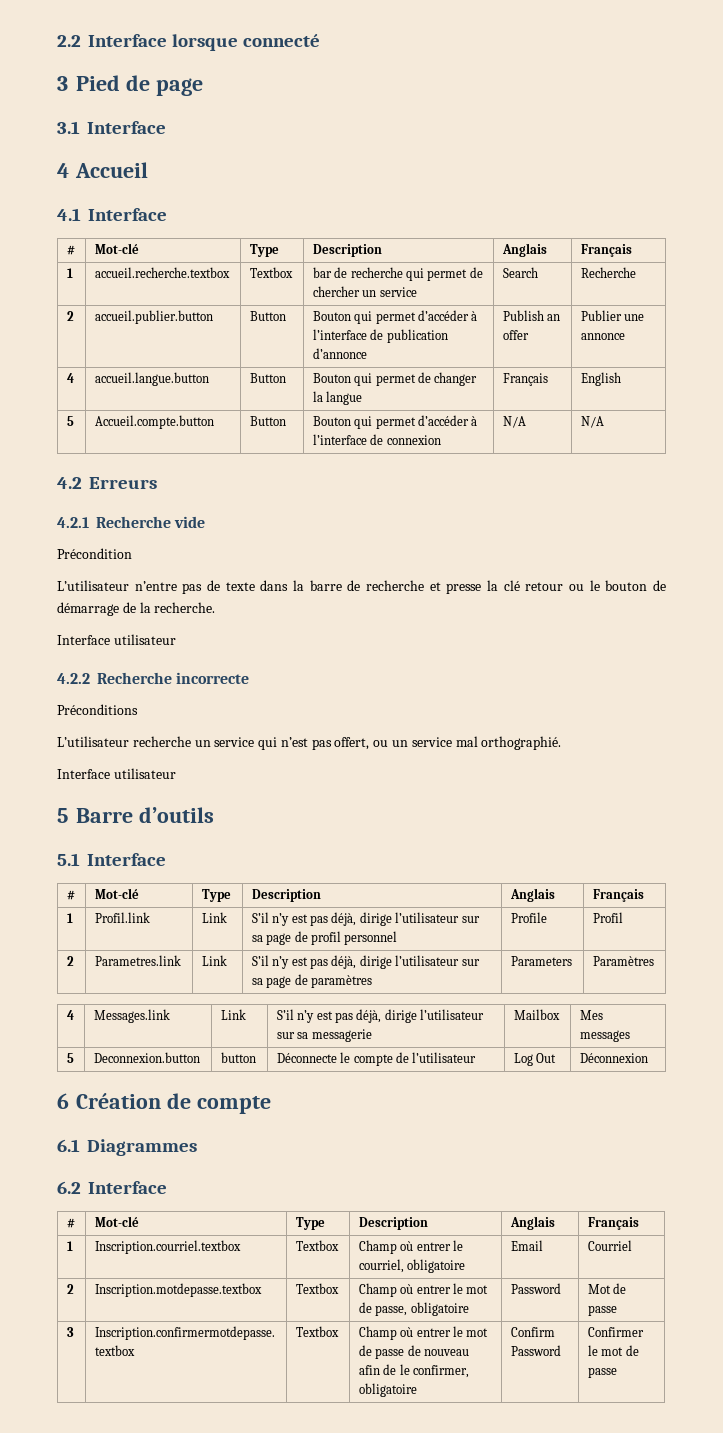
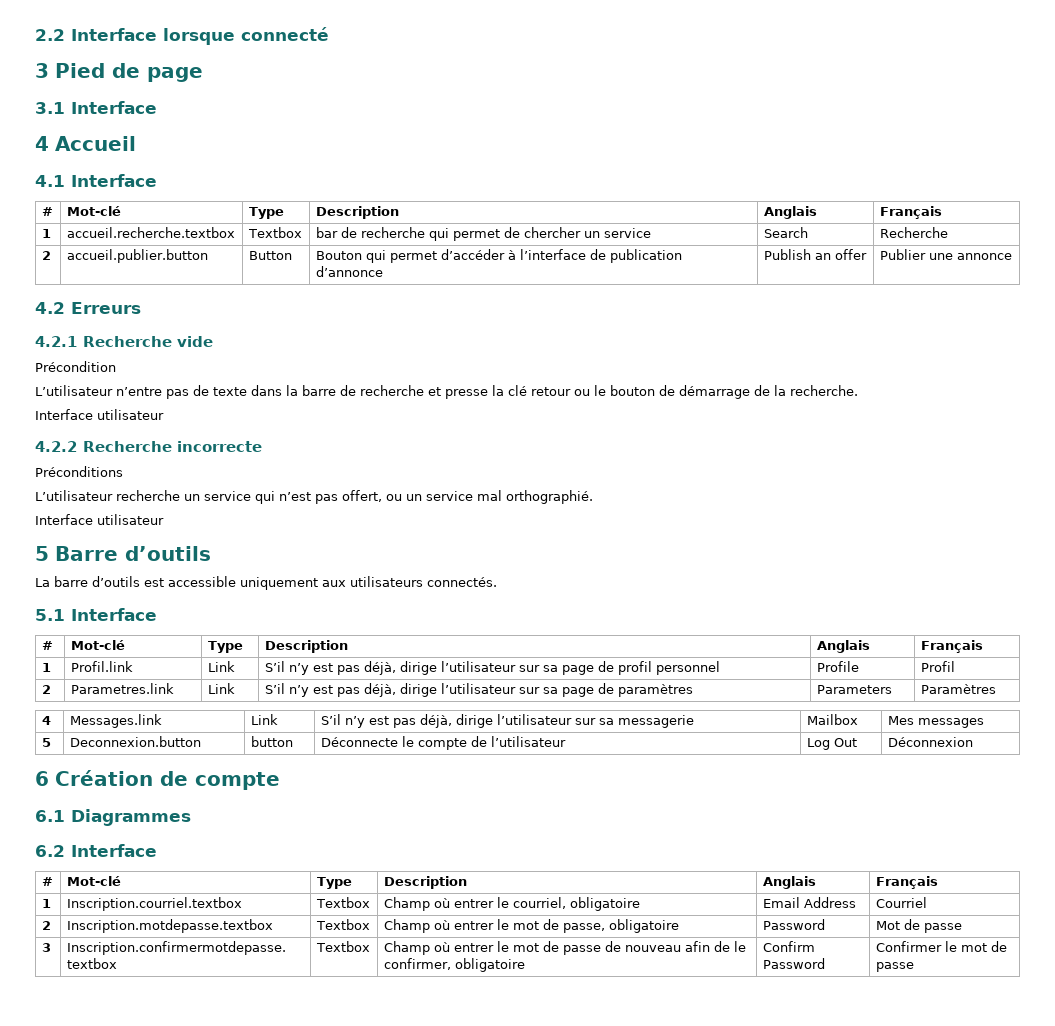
- 4 | accueil.langue.button | Button | Bouton qui permet de changer la langue | Français | English
- 5 | Accueil.compte.button | Button | Bouton qui permet d’accéder à l’interface de connexion | N/A | N/A
+ La barre d’outils est accessible uniquement aux utilisateurs connectés.
- 1 | Inscription.courriel.textbox | Textbox | Champ où entrer le courriel, obligatoire | Email | Courriel
+ 1 | Inscription.courriel.textbox | Textbox | Champ où entrer le courriel, obligatoire | Email Address | Courriel

